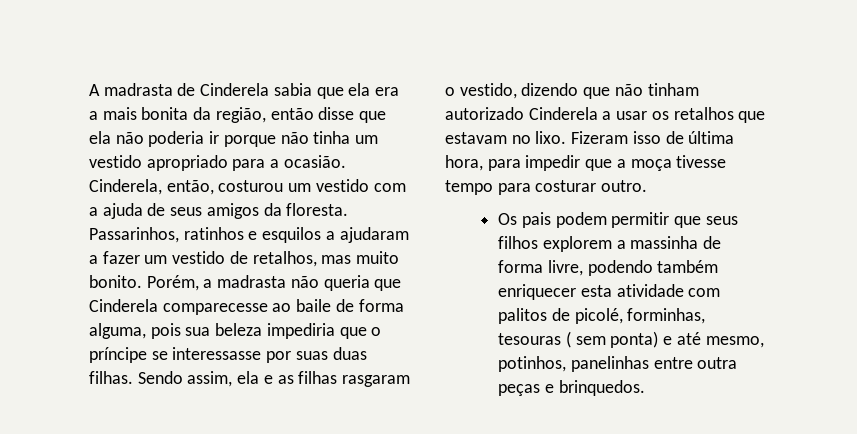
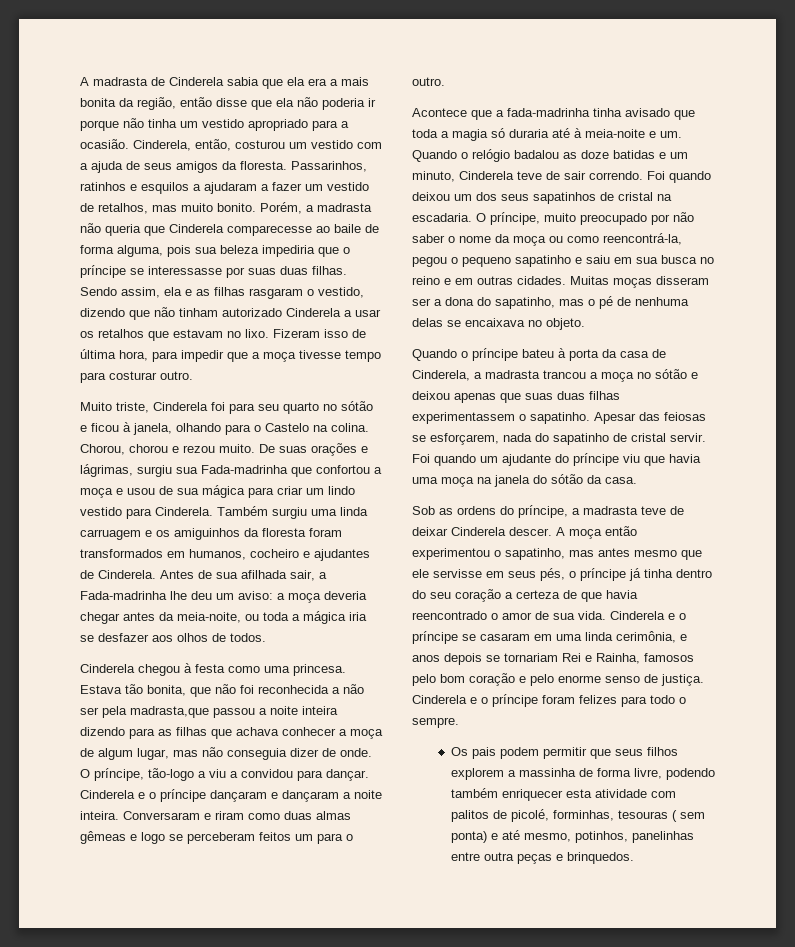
+ Muito triste, Cinderela foi para seu quarto no sótão e ficou à janela, olhando para o Castelo na colina. Chorou, chorou e rezou muito. De suas orações e lágrimas, surgiu sua Fada-madrinha que confortou a moça e usou de sua mágica para criar um lindo vestido para Cinderela. Também surgiu uma linda carruagem e os amiguinhos da floresta foram transformados em humanos, cocheiro e ajudantes de Cinderela. Antes de sua afilhada sair, a Fada-madrinha lhe deu um aviso: a moça deveria chegar antes da meia-noite, ou toda a mágica iria se desfazer aos olhos de todos.
+ Cinderela chegou à festa como uma princesa. Estava tão bonita, que não foi reconhecida a não ser pela madrasta,que passou a noite inteira dizendo para as filhas que achava conhecer a moça de algum lugar, mas não conseguia dizer de onde. O príncipe, tão-logo a viu a convidou para dançar. Cinderela e o príncipe dançaram e dançaram a noite inteira. Conversaram e riram como duas almas gêmeas e logo se perceberam feitos um para o outro.
+ Acontece que a fada-madrinha tinha avisado que toda a magia só duraria até à meia-noite e um. Quando o relógio badalou as doze batidas e um minuto, Cinderela teve de sair correndo. Foi quando deixou um dos seus sapatinhos de cristal na escadaria. O príncipe, muito preocupado por não saber o nome da moça ou como reencontrá-la, pegou o pequeno sapatinho e saiu em sua busca no reino e em outras cidades. Muitas moças disseram ser a dona do sapatinho, mas o pé de nenhuma delas se encaixava no objeto.
+ Quando o príncipe bateu à porta da casa de Cinderela, a madrasta trancou a moça no sótão e deixou apenas que suas duas filhas experimentassem o sapatinho. Apesar das feiosas se esforçarem, nada do sapatinho de cristal servir. Foi quando um ajudante do príncipe viu que havia uma moça na janela do sótão da casa.
+ Sob as ordens do príncipe, a madrasta teve de deixar Cinderela descer. A moça então experimentou o sapatinho, mas antes mesmo que ele servisse em seus pés, o príncipe já tinha dentro do seu coração a certeza de que havia reencontrado o amor de sua vida. Cinderela e o príncipe se casaram em uma linda cerimônia, e anos depois se tornariam Rei e Rainha, famosos pelo bom coração e pelo enorme senso de justiça. Cinderela e o príncipe foram felizes para todo o sempre.

